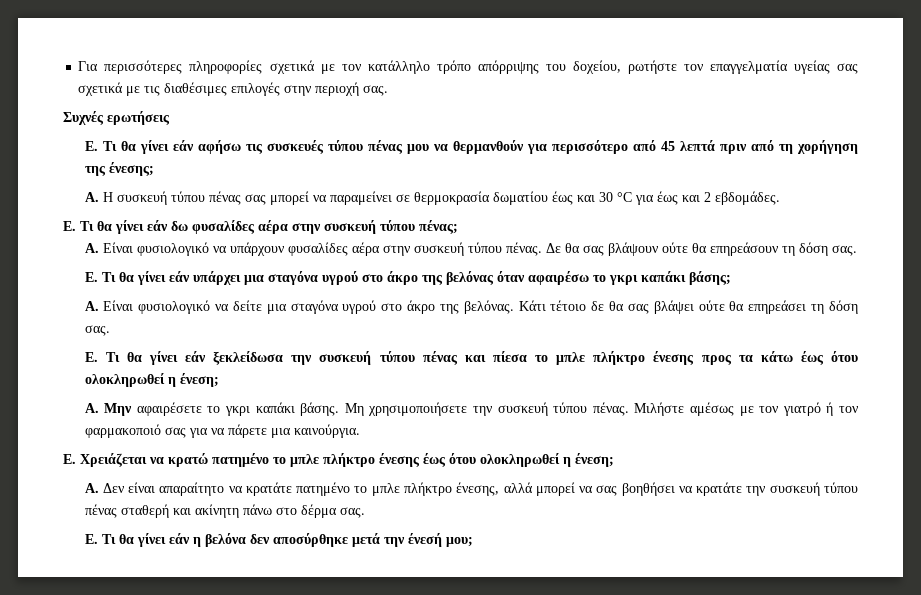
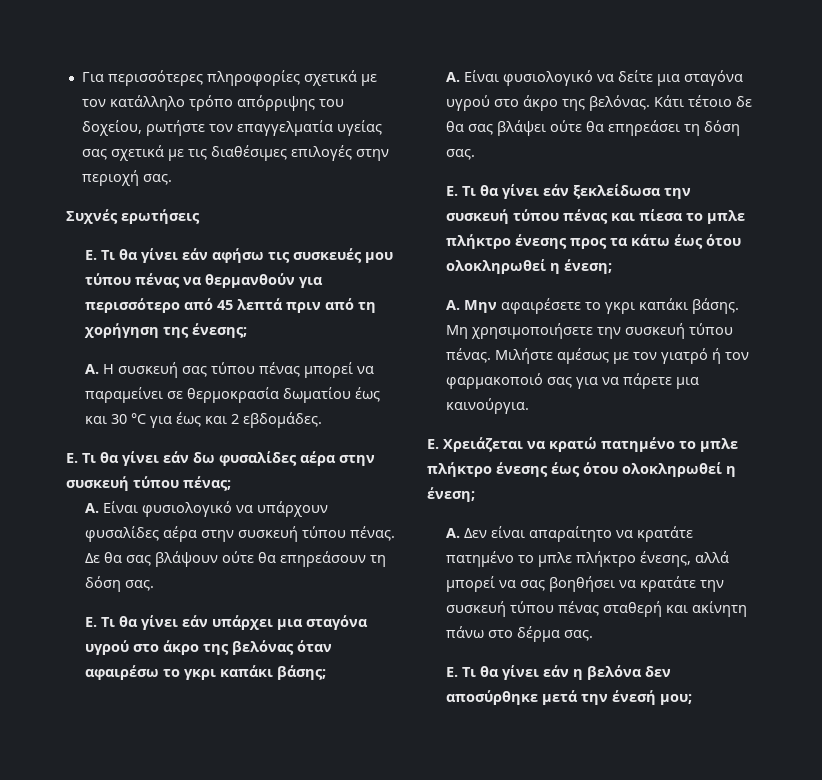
- Ε. Τι θα γίνει εάν αφήσω τις συσκευές τύπου πένας μου να θερμανθούν για περισσότερο από 45 λεπτά πριν από τη χορήγηση της ένεσης;
+ Ε. Τι θα γίνει εάν αφήσω τις συσκευές μου τύπου πένας να θερμανθούν για περισσότερο από 45 λεπτά πριν από τη χορήγηση της ένεσης;
- Α. Η συσκευή τύπου πένας σας μπορεί να παραμείνει σε θερμοκρασία δωματίου έως και 30 °C για έως και 2 εβδομάδες.
+ Α. Η συσκευή σας τύπου πένας μπορεί να παραμείνει σε θερμοκρασία δωματίου έως και 30 °C για έως και 2 εβδομάδες.

